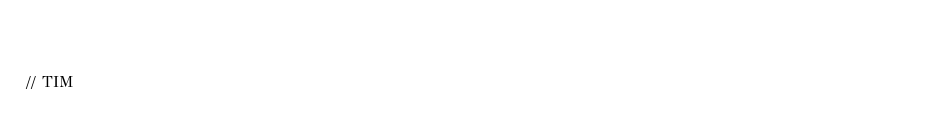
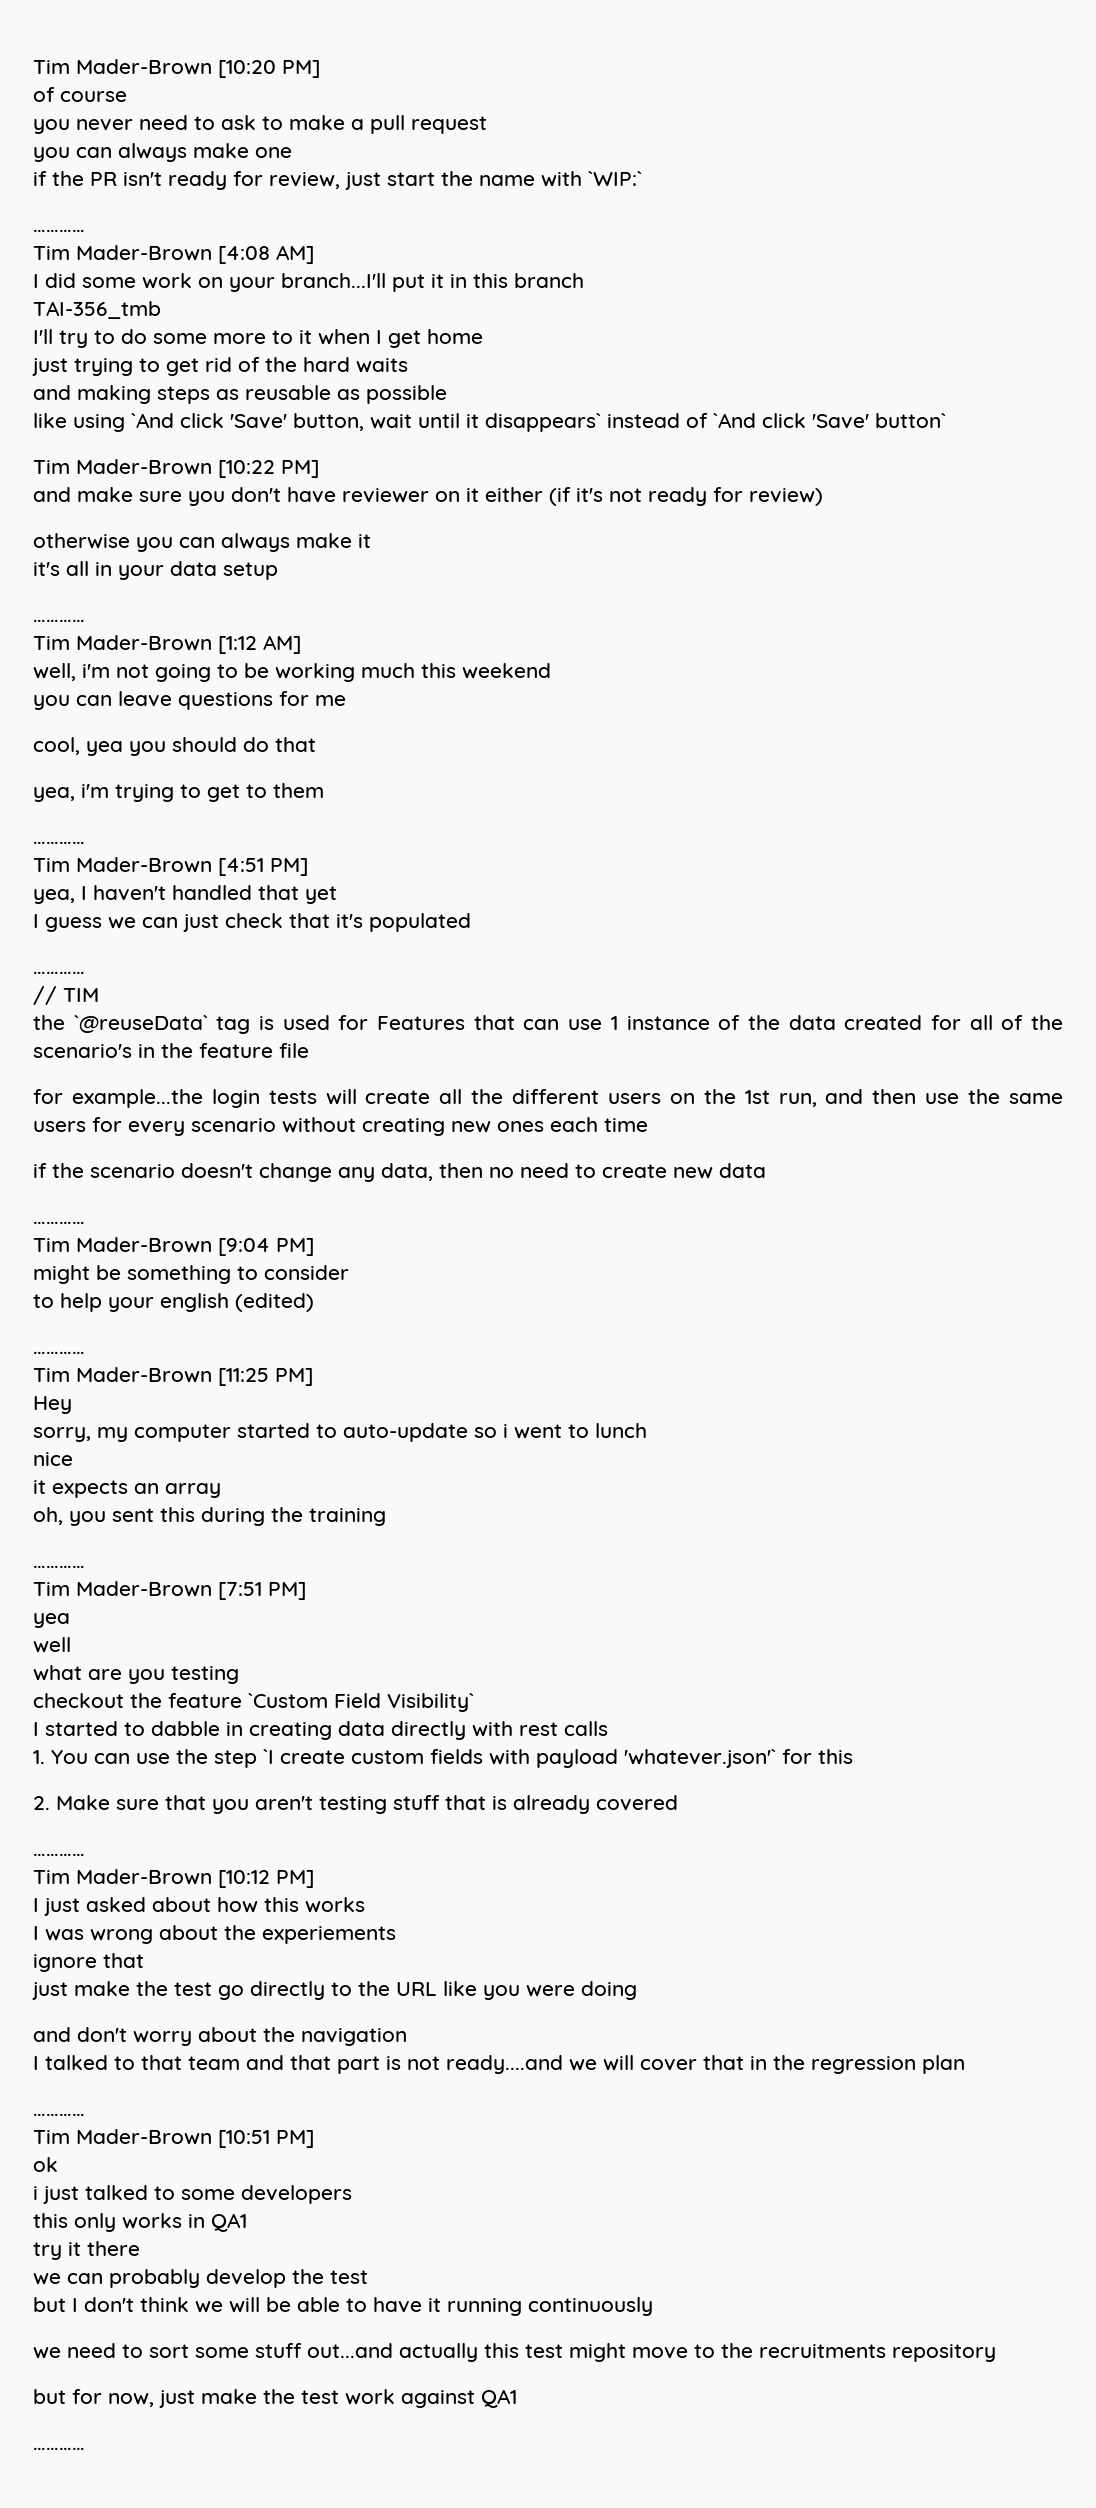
+ Tim Mader-Brown [10:20 PM]
+ of course
+ you never need to ask to make a pull request
+ you can always make one
+ if the PR isn't ready for review, just start the name with `WIP:`
+ …………
+ Tim Mader-Brown [4:08 AM]
+ I did some work on your branch...I'll put it in this branch
+ TAI-356_tmb
+ I'll try to do some more to it when I get home
+ just trying to get rid of the hard waits
+ and making steps as reusable as possible
+ like using `And click 'Save' button, wait until it disappears` instead of `And click 'Save' button`
+ Tim Mader-Brown [10:22 PM]
+ and make sure you don't have reviewer on it either (if it's not ready for review)
+ otherwise you can always make it
+ it's all in your data setup
+ …………
+ Tim Mader-Brown [1:12 AM]
+ well, i'm not going to be working much this weekend
+ you can leave questions for me
+ cool, yea you should do that
+ yea, i'm trying to get to them
+ …………
+ Tim Mader-Brown [4:51 PM]
+ yea, I haven't handled that yet
+ I guess we can just check that it's populated
+ …………
  // TIM
+ the `@reuseData` tag is used for Features that can use 1 instance of the data created for all of the scenario's in the feature file
+ for example...the login tests will create all the different users on the 1st run, and then use the same users for every scenario without creating new ones each time
+ if the scenario doesn't change any data, then no need to create new data
+ …………
+ Tim Mader-Brown [9:04 PM]
+ might be something to consider
+ to help your english (edited)
+ …………
+ Tim Mader-Brown [11:25 PM]
+ Hey
+ sorry, my computer started to auto-update so i went to lunch
+ nice
+ it expects an array
+ oh, you sent this during the training
+ …………
+ Tim Mader-Brown [7:51 PM]
+ yea
+ well
+ what are you testing
+ checkout the feature `Custom Field Visibility`
+ I started to dabble in creating data directly with rest calls
+ 1. You can use the step `I create custom fields with payload 'whatever.json'` for this
+ 2. Make sure that you aren't testing stuff that is already covered
+ …………
+ Tim Mader-Brown [10:12 PM]
+ I just asked about how this works
+ I was wrong about the experiements
+ ignore that
+ just make the test go directly to the URL like you were doing
+ and don't worry about the navigation
+ I talked to that team and that part is not ready....and we will cover that in the regression plan
+ …………
+ Tim Mader-Brown [10:51 PM]
+ ok
+ i just talked to some developers
+ this only works in QA1
+ try it there
+ we can probably develop the test
+ but I don't think we will be able to have it running continuously
+ we need to sort some stuff out...and actually this test might move to the recruitments repository
+ but for now, just make the test work against QA1
+ …………

